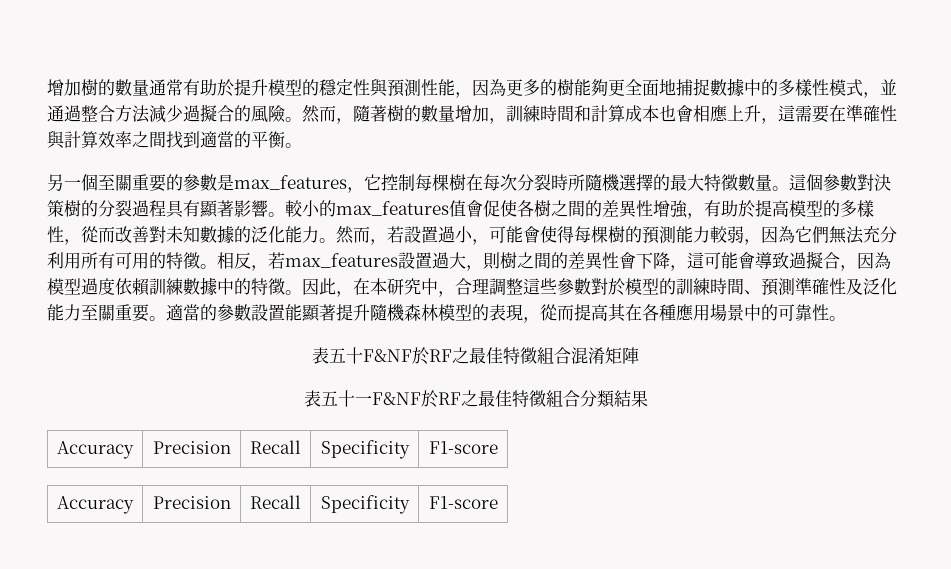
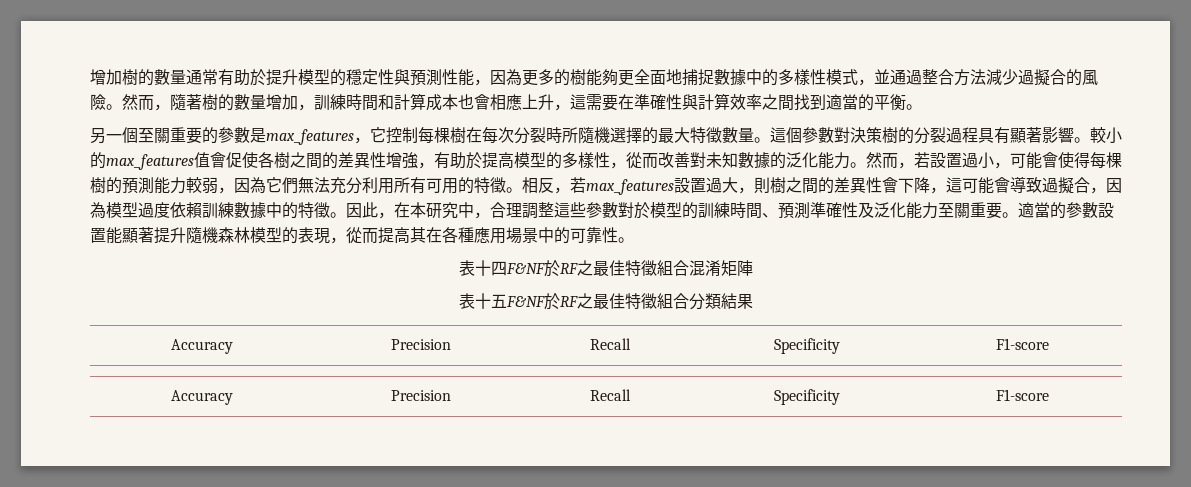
- 表五十F&NF於RF之最佳特徵組合混淆矩陣
+ 表十四F&NF於RF之最佳特徵組合混淆矩陣
- 表五十一F&NF於RF之最佳特徵組合分類結果
+ 表十五F&NF於RF之最佳特徵組合分類結果

